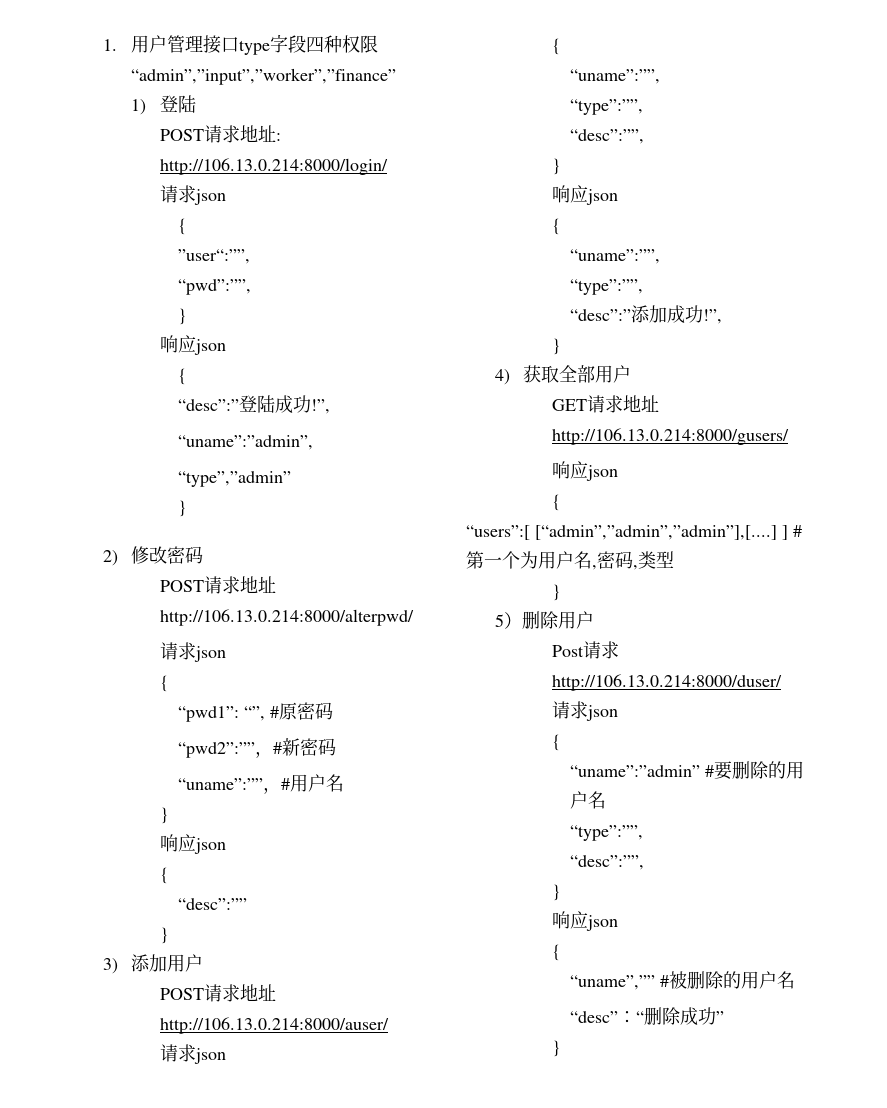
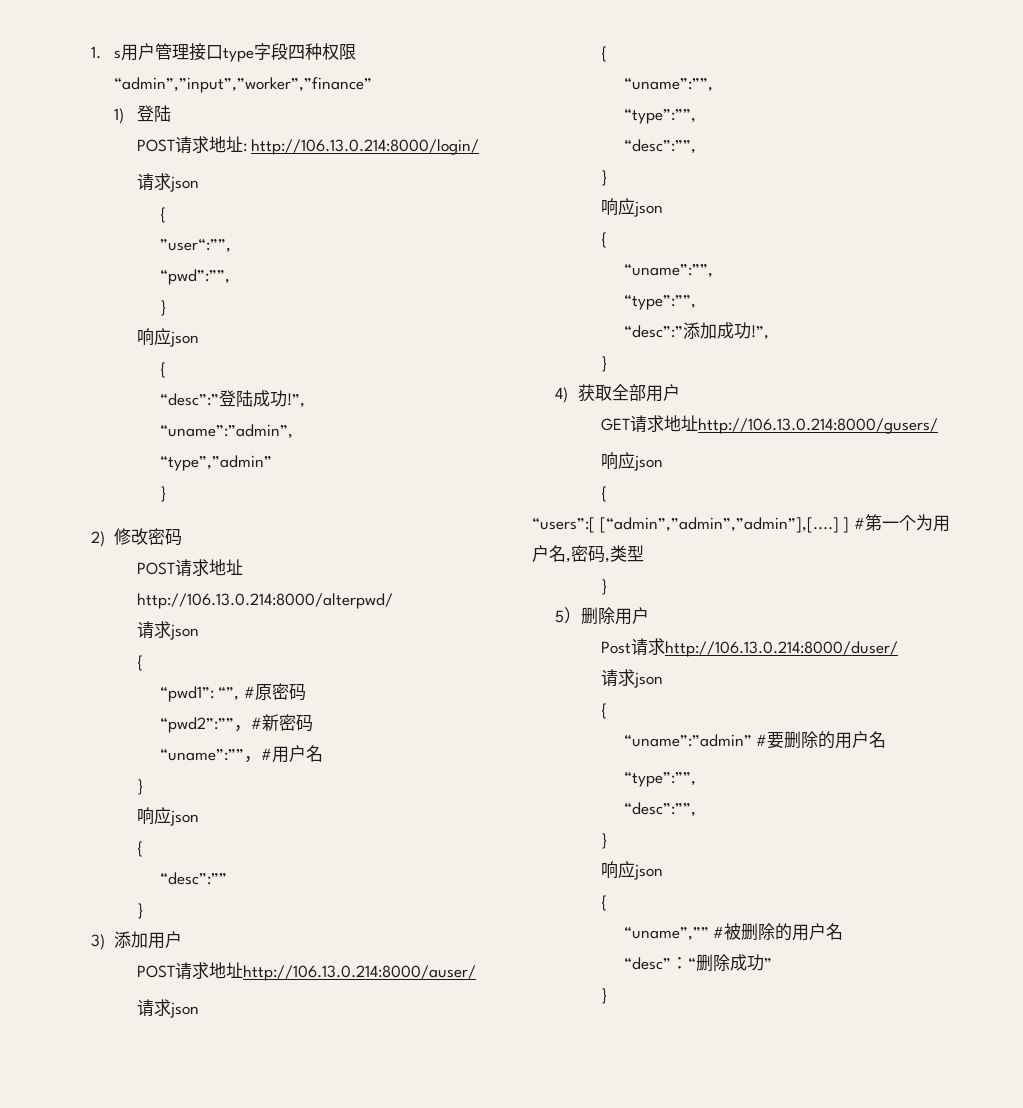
- 1.用户管理接口type字段四种权限“admin”,”input”,”worker”,”finance”
+ 1. s用户管理接口type字段四种权限“admin”,”input”,”worker”,”finance”

